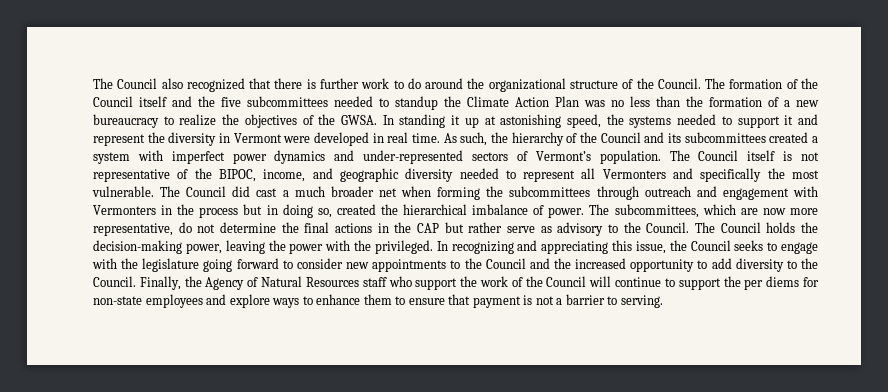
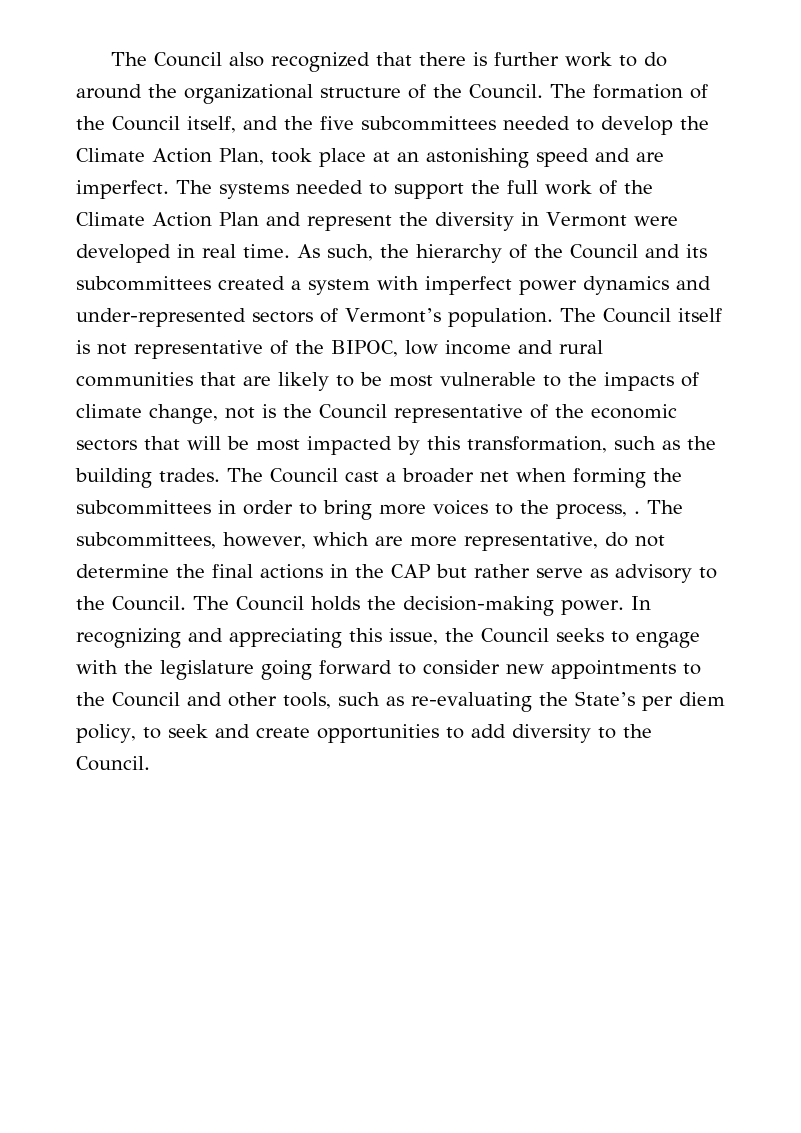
- The formation of the Council itself and the five subcommittees needed to standup the Climate Action Plan was no less than the formation of a new bureaucracy to realize the objectives of the GWSA. In standing it up at astonishing speed, the systems needed to support it and represent the diversity in Vermont were developed in real time.
+ The formation of the Council itself, and the five subcommittees needed to develop the Climate Action Plan, took place at an astonishing speed and are imperfect. The systems needed to support the full work of the Climate Action Plan and represent the diversity in Vermont were developed in real time.
- The Council itself is not representative of the BIPOC, income, and geographic diversity needed to represent all Vermonters and specifically the most vulnerable. The Council did cast a much broader net when forming the subcommittees through outreach and engagement with Vermonters in the process but in doing so, created the hierarchical imbalance of power.
+ The Council itself is not representative of the BIPOC, low income and rural communities that are likely to be most vulnerable to the impacts of climate change, not is the Council representative of the economic sectors that will be most impacted by this transformation, such as the building trades. The Council cast a broader net when forming the subcommittees in order to bring more voices to the process, .
- The subcommittees, which are now more representative, do not determine the final actions in the CAP but rather serve as advisory to the Council.
+ The subcommittees, however, which are more representative, do not determine the final actions in the CAP but rather serve as advisory to the Council.
- The Council holds the decision-making power, leaving the power with the privileged.
+ The Council holds the decision-making power.
- In recognizing and appreciating this issue, the Council seeks to engage with the legislature going forward to consider new appointments to the Council and the increased opportunity to add diversity to the Council. Finally, the Agency of Natural Resources staff who support the work of the Council will continue to support the per diems for non-state employees and explore ways to enhance them to ensure that payment is not a barrier to serving.
+ In recognizing and appreciating this issue, the Council seeks to engage with the legislature going forward to consider new appointments to the Council and other tools, such as re-evaluating the State’s per diem policy, to seek and create opportunities to add diversity to the Council.

